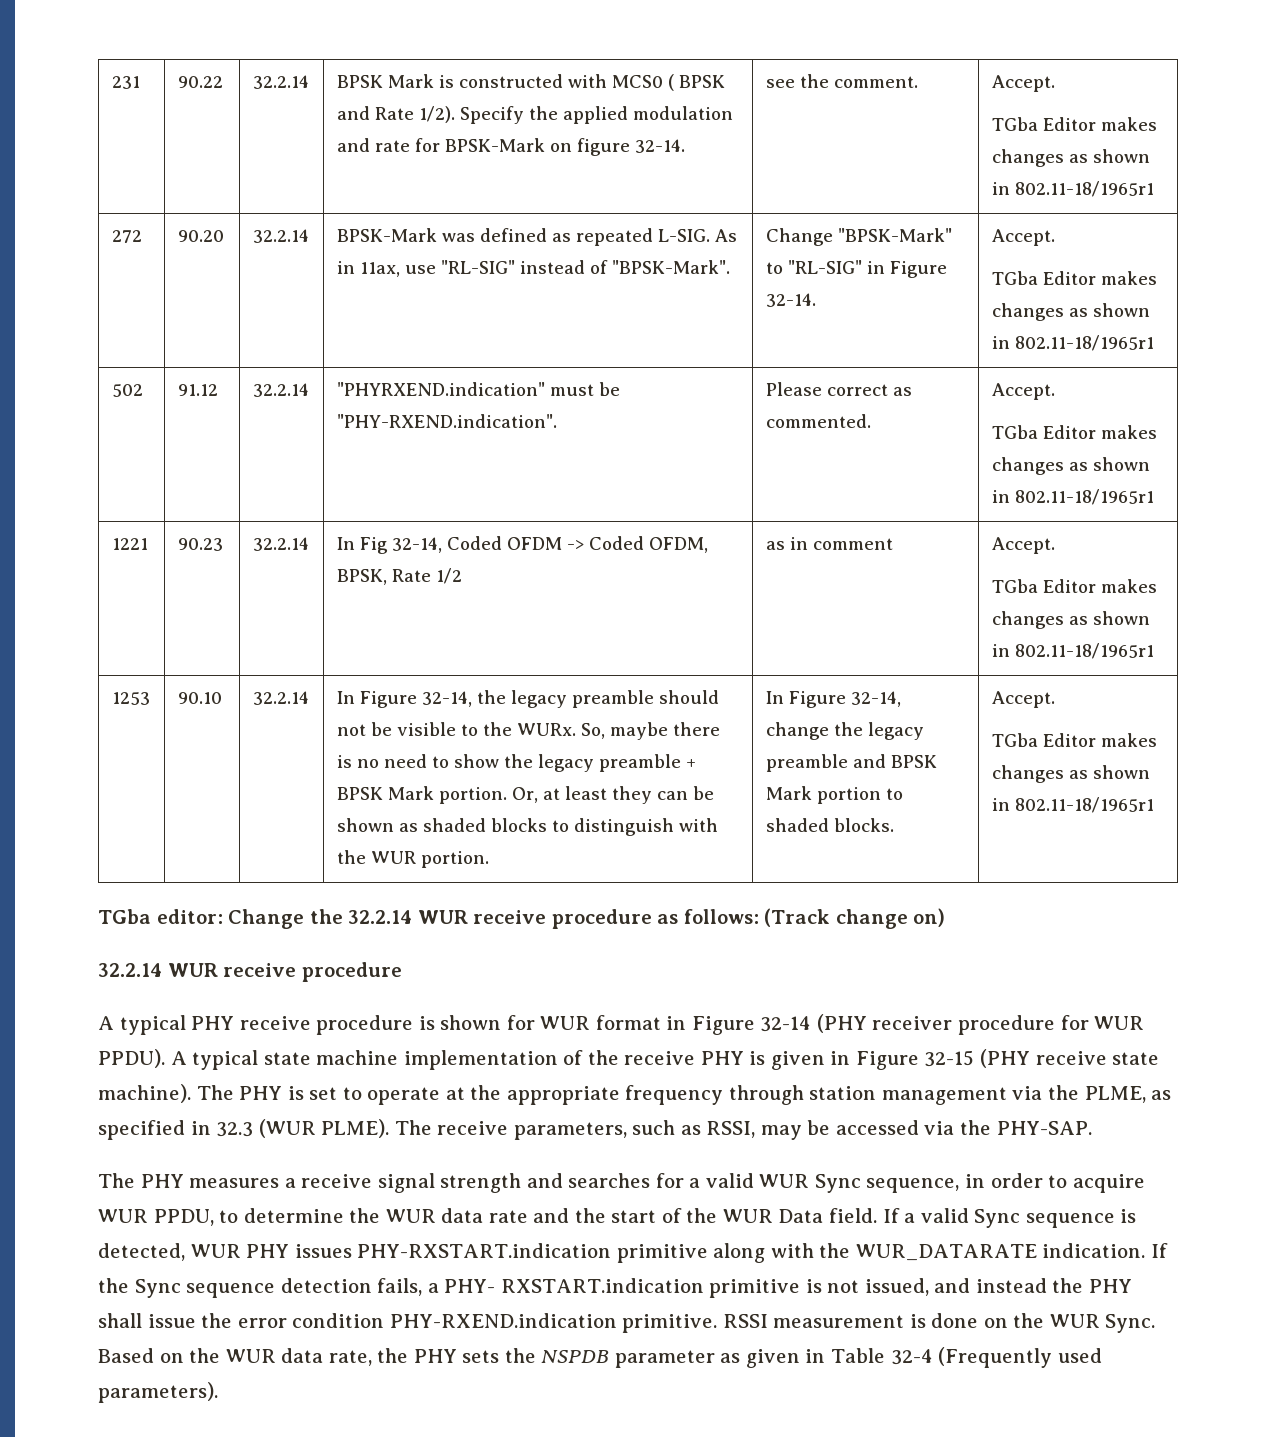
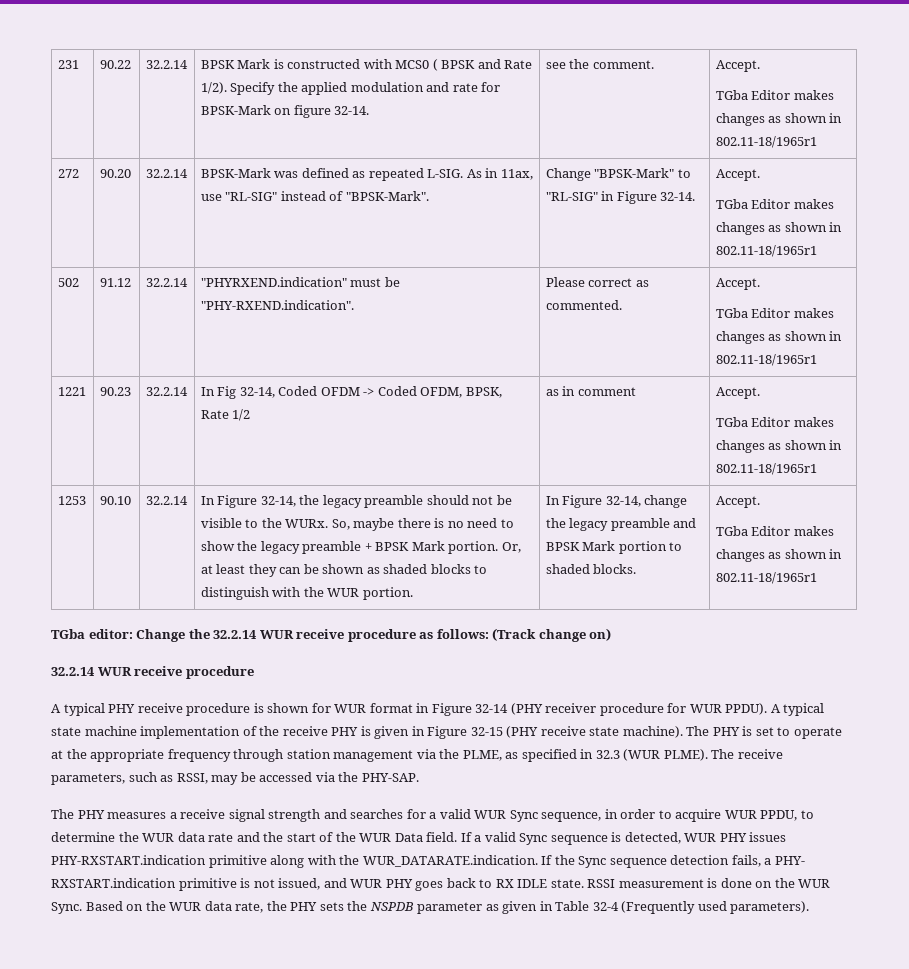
- If a valid Sync sequence is detected, WUR PHY issues PHY-RXSTART.indication primitive along with the WUR_DATARATE indication. If the Sync sequence detection fails, a PHY- RXSTART.indication primitive is not issued, and instead the PHY shall issue the error condition PHY-RXEND.indication primitive.
+ If a valid Sync sequence is detected, WUR PHY issues PHY-RXSTART.indication primitive along with the WUR_DATARATE.indication. If the Sync sequence detection fails, a PHY- RXSTART.indication primitive is not issued, and WUR PHY goes back to RX IDLE state.

